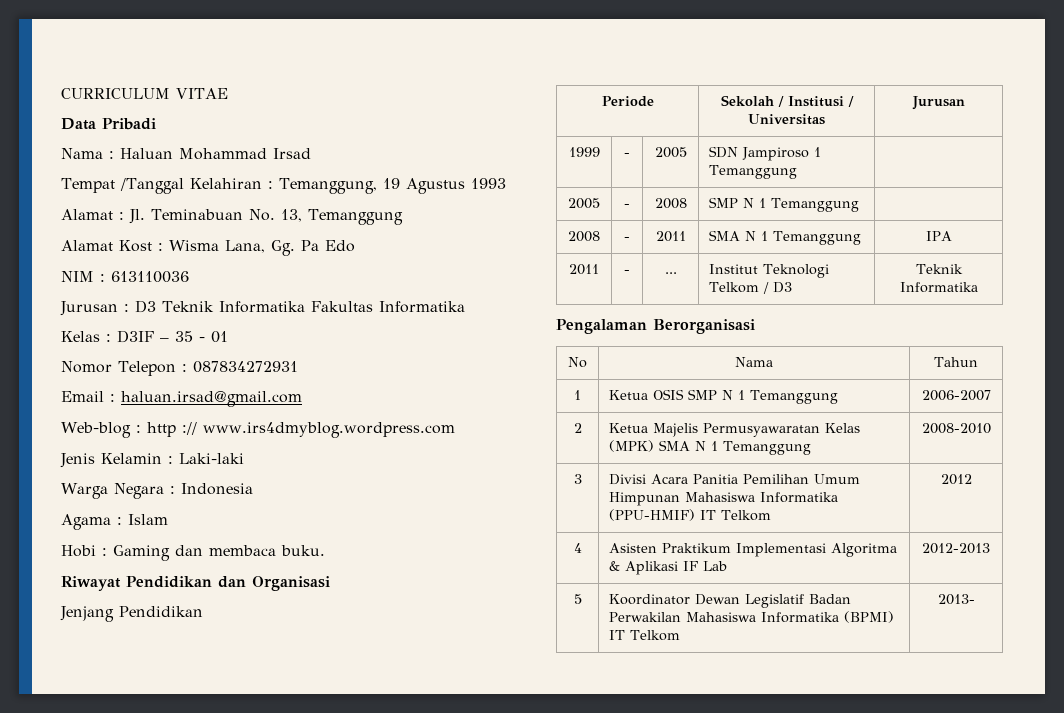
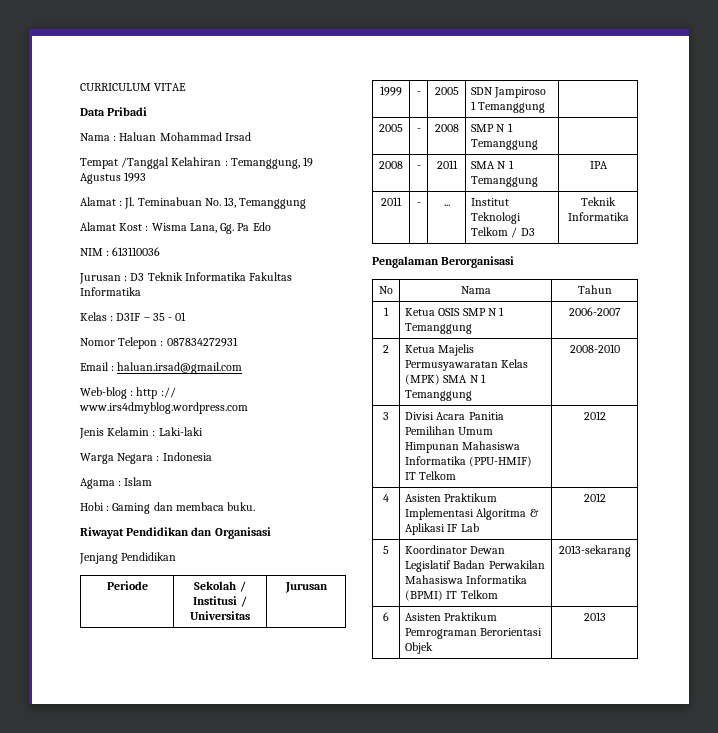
- 4 | Asisten Praktikum Implementasi Algoritma & Aplikasi IF Lab | 2012-2013
+ 4 | Asisten Praktikum Implementasi Algoritma & Aplikasi IF Lab | 2012
- 5 | Koordinator Dewan Legislatif Badan Perwakilan Mahasiswa Informatika (BPMI) IT Telkom | 2013-
+ 5 | Koordinator Dewan Legislatif Badan Perwakilan Mahasiswa Informatika (BPMI) IT Telkom | 2013-sekarang
+ 6 | Asisten Praktikum Pemrograman Berorientasi Objek | 2013

